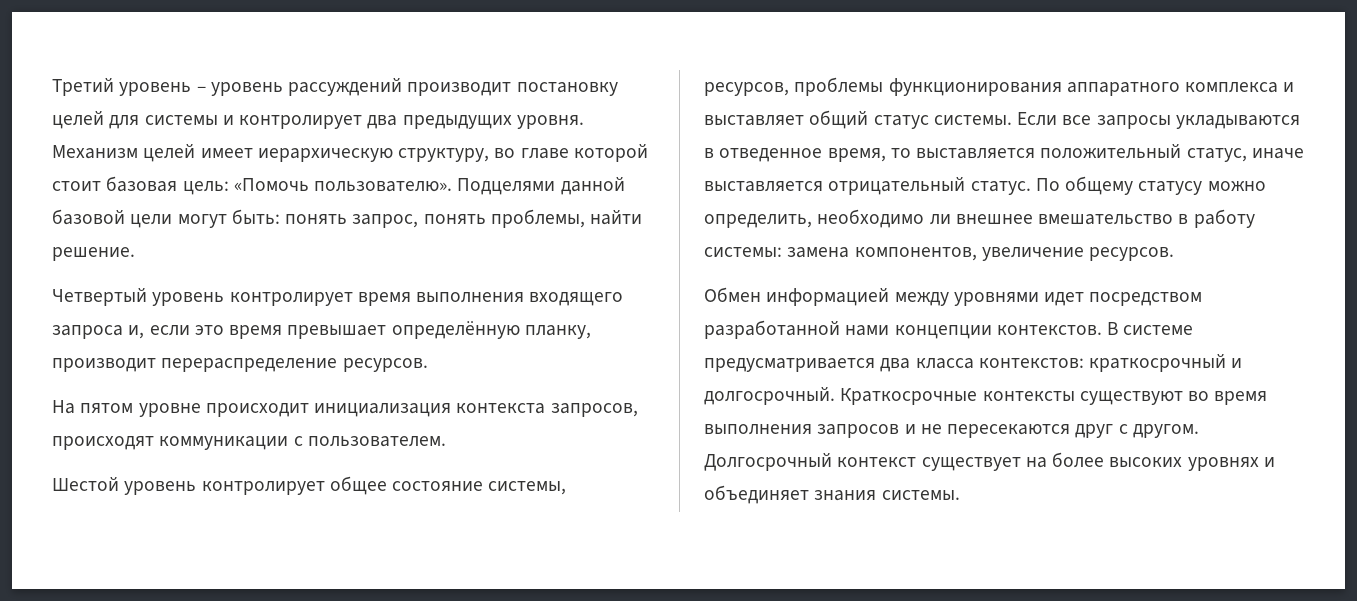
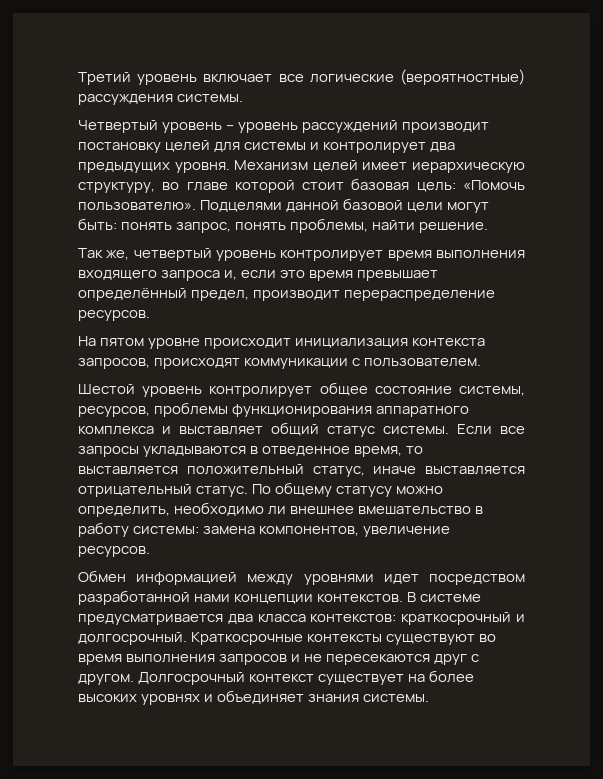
- Третий уровень – уровень рассуждений производит постановку целей для системы и контролирует два предыдущих уровня.
+ Третий уровень включает все логические (вероятностные) рассуждения системы.
+ Четвертый уровень – уровень рассуждений производит постановку целей для системы и контролирует два предыдущих уровня.
- Четвертый уровень контролирует время выполнения входящего запроса и, если это время превышает определённую планку, производит перераспределение ресурсов.
+ Так же, четвертый уровень контролирует время выполнения входящего запроса и, если это время превышает определённый предел, производит перераспределение ресурсов.

